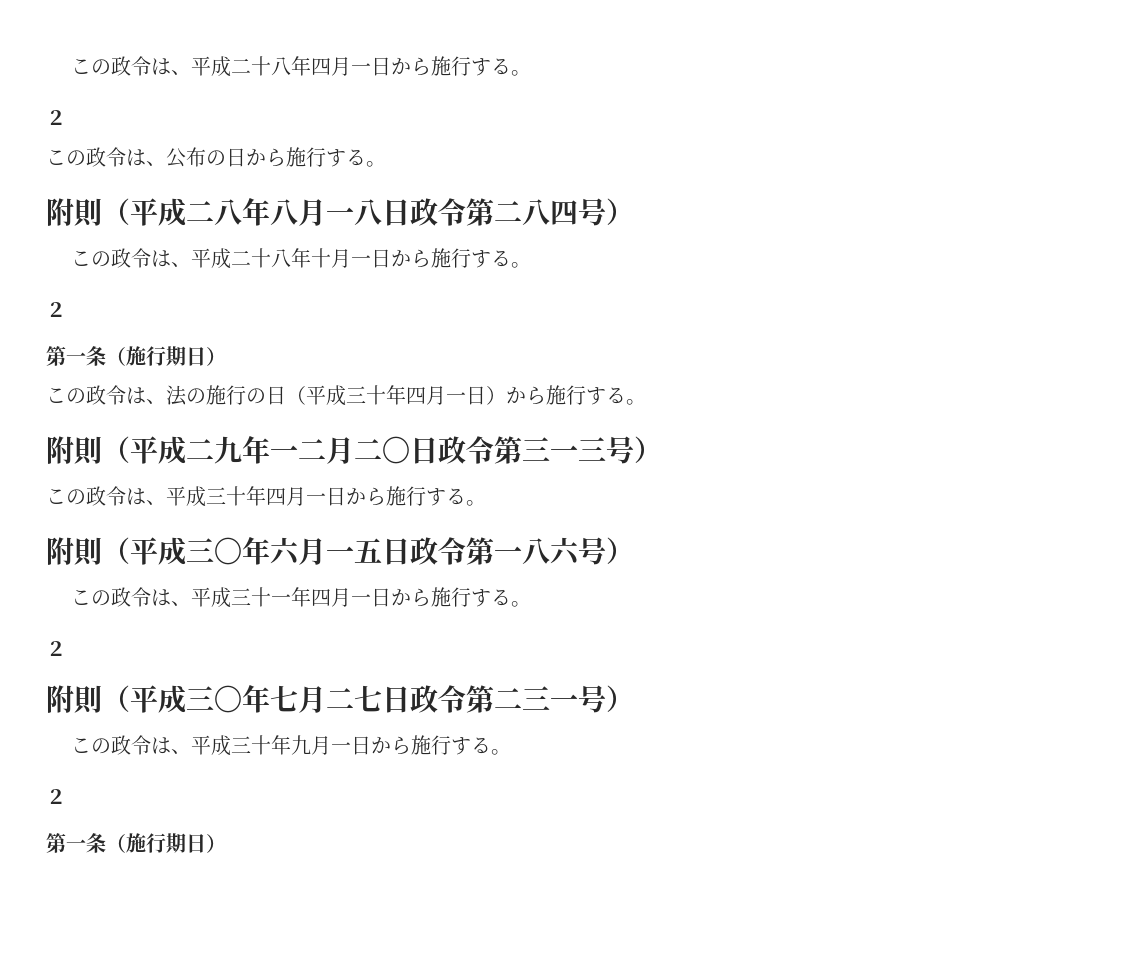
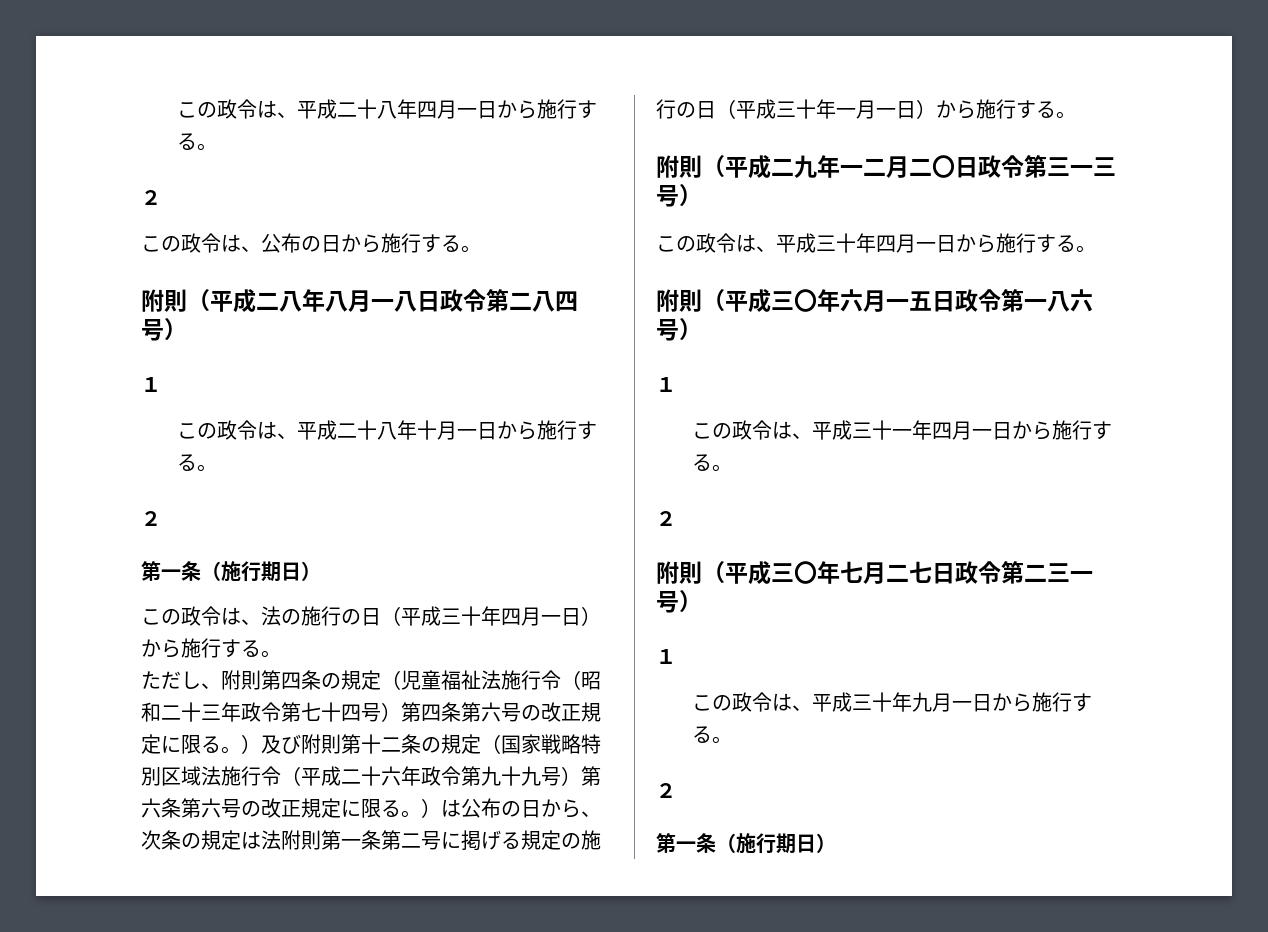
  附則（平成二八年八月一八日政令第二八四号）
+ １
+ ただし、附則第四条の規定（児童福祉法施行令（昭和二十三年政令第七十四号）第四条第六号の改正規定に限る。）及び附則第十二条の規定（国家戦略特別区域法施行令（平成二十六年政令第九十九号）第六条第六号の改正規定に限る。）は公布の日から、次条の規定は法附則第一条第二号に掲げる規定の施行の日（平成三十年一月一日）から施行する。
  附則（平成三〇年六月一五日政令第一八六号）
+ １
  附則（平成三〇年七月二七日政令第二三一号）
+ １

